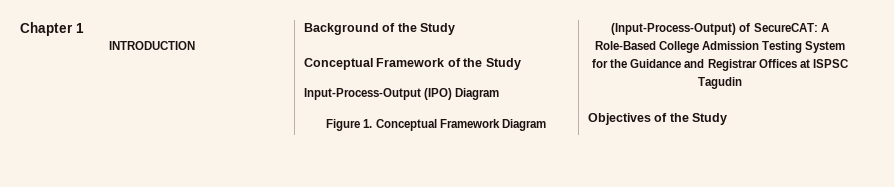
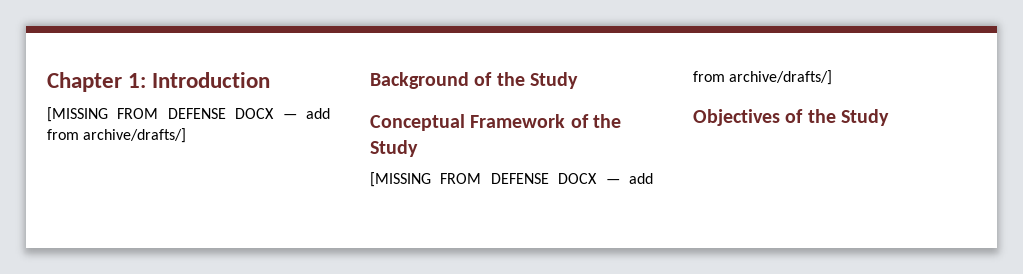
- Chapter 1
- INTRODUCTION
+ Chapter 1: Introduction
+ [MISSING FROM DEFENSE DOCX — add from archive/drafts/]
  Conceptual Framework of the Study
- Input-Process-Output (IPO) Diagram
- Figure 1. Conceptual Framework Diagram (Input-Process-Output) of SecureCAT: A Role-Based College Admission Testing System for the Guidance and Registrar Offices at ISPSC Tagudin
+ [MISSING FROM DEFENSE DOCX — add from archive/drafts/]

